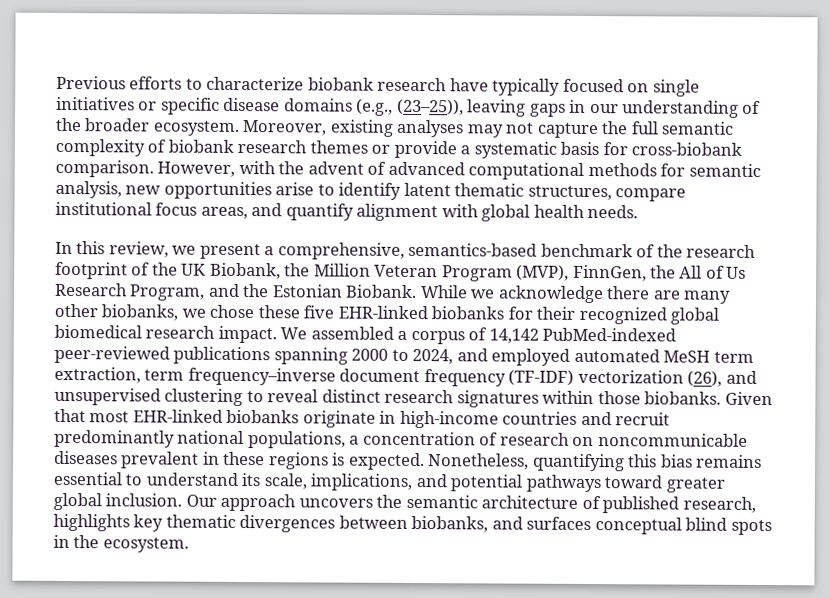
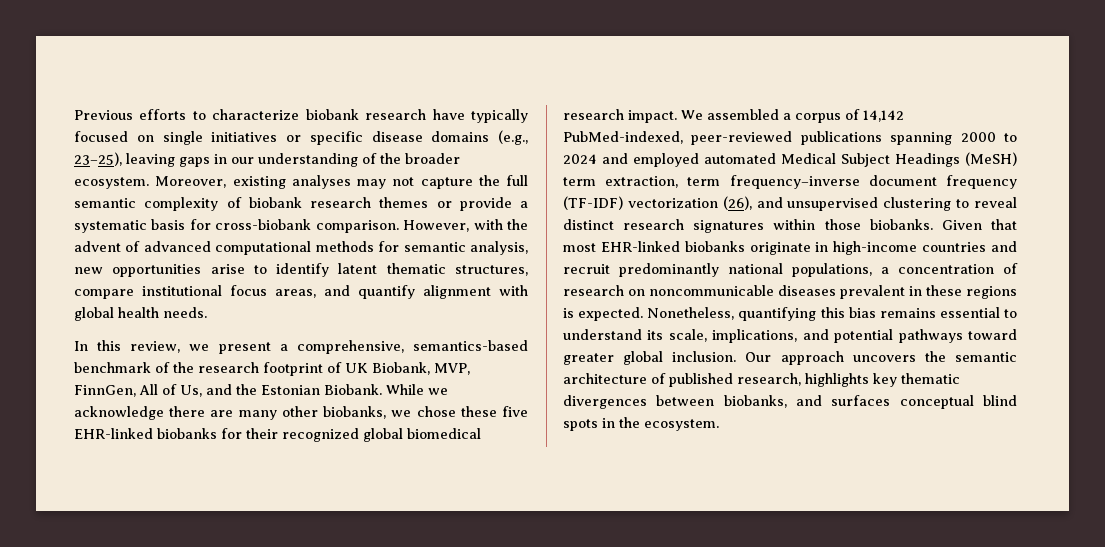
- Previous efforts to characterize biobank research have typically focused on single initiatives or specific disease domains (e.g., (23–25)), leaving gaps in our understanding of the broader ecosystem.
+ Previous efforts to characterize biobank research have typically focused on single initiatives or specific disease domains (e.g., 23–25), leaving gaps in our understanding of the broader ecosystem.
- In this review, we present a comprehensive, semantics-based benchmark of the research footprint of the UK Biobank, the Million Veteran Program (MVP), FinnGen, the All of Us Research Program, and the Estonian Biobank.
+ In this review, we present a comprehensive, semantics-based benchmark of the research footprint of UK Biobank, MVP, FinnGen, All of Us, and the Estonian Biobank.
- We assembled a corpus of 14,142 PubMed-indexed peer-reviewed publications spanning 2000 to 2024, and employed automated MeSH term extraction, term frequency–inverse document frequency (TF-IDF) vectorization (26), and unsupervised clustering to reveal distinct research signatures within those biobanks.
+ We assembled a corpus of 14,142 PubMed-indexed, peer-reviewed publications spanning 2000 to 2024 and employed automated Medical Subject Headings (MeSH) term extraction, term frequency–inverse document frequency (TF-IDF) vectorization (26), and unsupervised clustering to reveal distinct research signatures within those biobanks.

